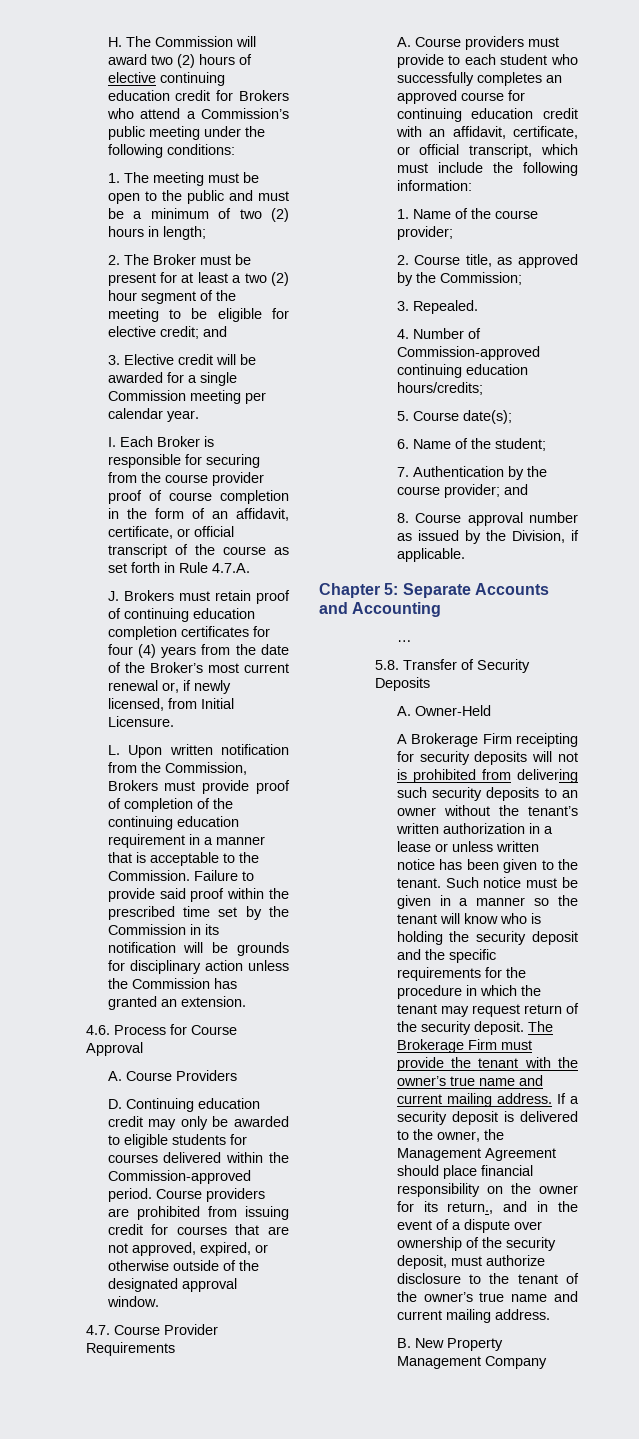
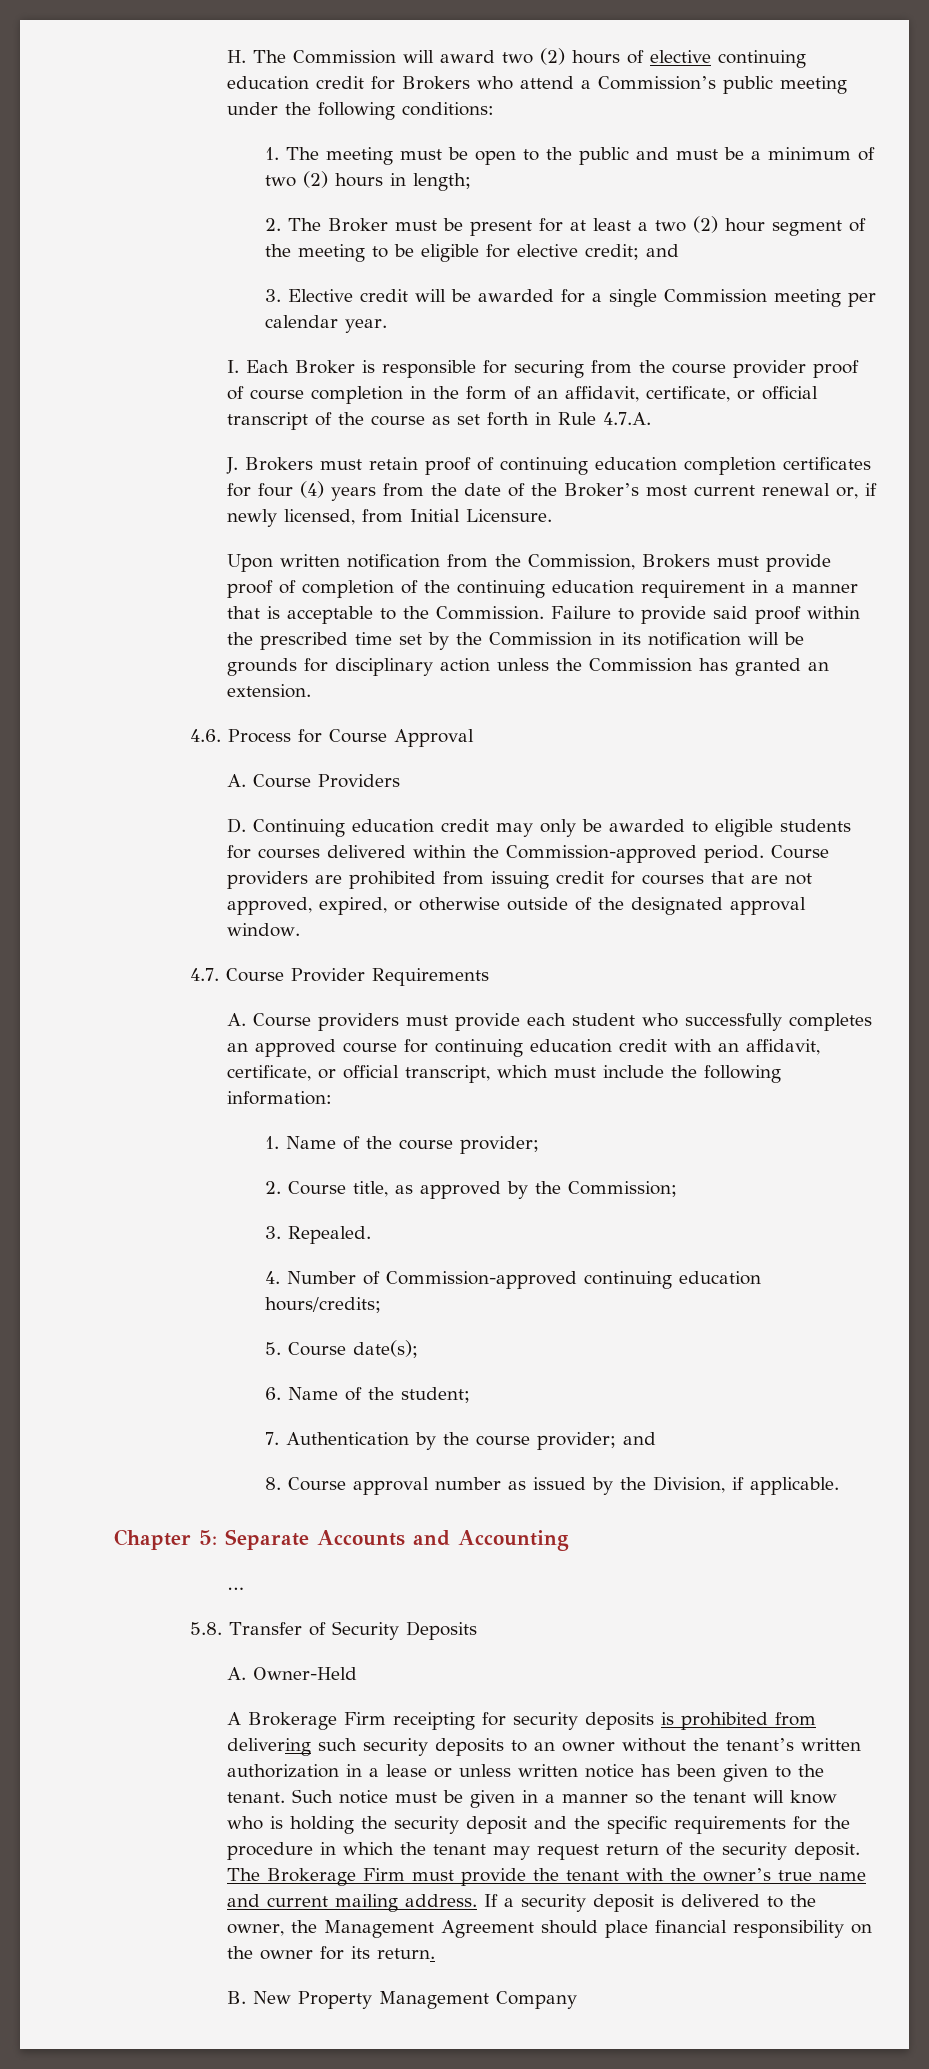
- L. Upon written notification from the Commission, Brokers must provide proof of completion of the continuing education requirement in a manner that is acceptable to the Commission.
+ Upon written notification from the Commission, Brokers must provide proof of completion of the continuing education requirement in a manner that is acceptable to the Commission.
- A. Course providers must provide to each student who successfully completes an approved course for continuing education credit with an affidavit, certificate, or official transcript, which must include the following information:
+ A. Course providers must provide each student who successfully completes an approved course for continuing education credit with an affidavit, certificate, or official transcript, which must include the following information:
- A Brokerage Firm receipting for security deposits will not is prohibited from delivering such security deposits to an owner without the tenant’s written authorization in a lease or unless written notice has been given to the tenant.
+ A Brokerage Firm receipting for security deposits is prohibited from delivering such security deposits to an owner without the tenant’s written authorization in a lease or unless written notice has been given to the tenant.
- If a security deposit is delivered to the owner, the Management Agreement should place financial responsibility on the owner for its return., and in the event of a dispute over ownership of the security deposit, must authorize disclosure to the tenant of the owner’s true name and current mailing address.
+ If a security deposit is delivered to the owner, the Management Agreement should place financial responsibility on the owner for its return.

